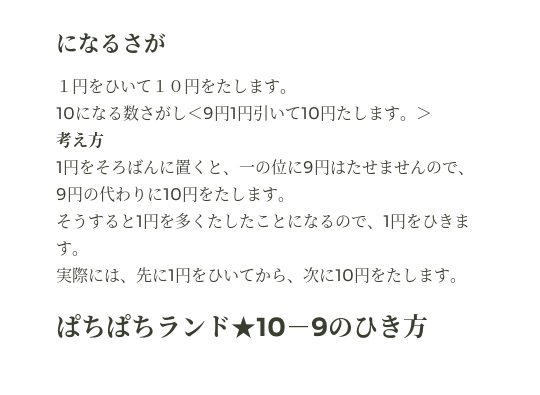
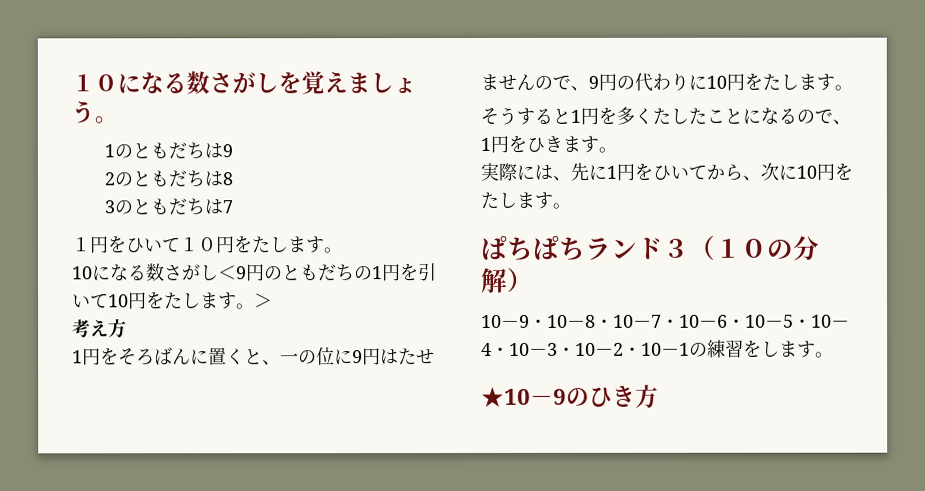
- になるさが
+ １０になる数さがしを覚えましょう。
+ 1のともだちは9
+ 2のともだちは8
+ 3のともだちは7
- 10になる数さがし＜9円1円引いて10円たします。
+ 10になる数さがし＜9円のともだちの1円を引いて10円をたします。
- ぱちぱちランド★10－9のひき方
+ ぱちぱちランド３（１０の分解）
+ 10－9・10－8・10－7・10－6・10－5・10－4・10－3・10－2・10－1の練習をします。
+ ★10－9のひき方

